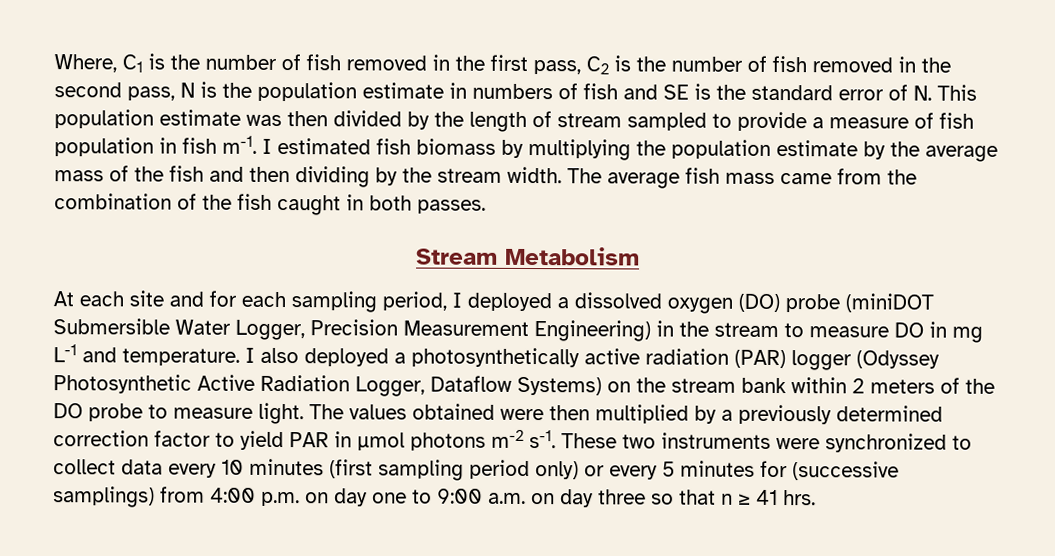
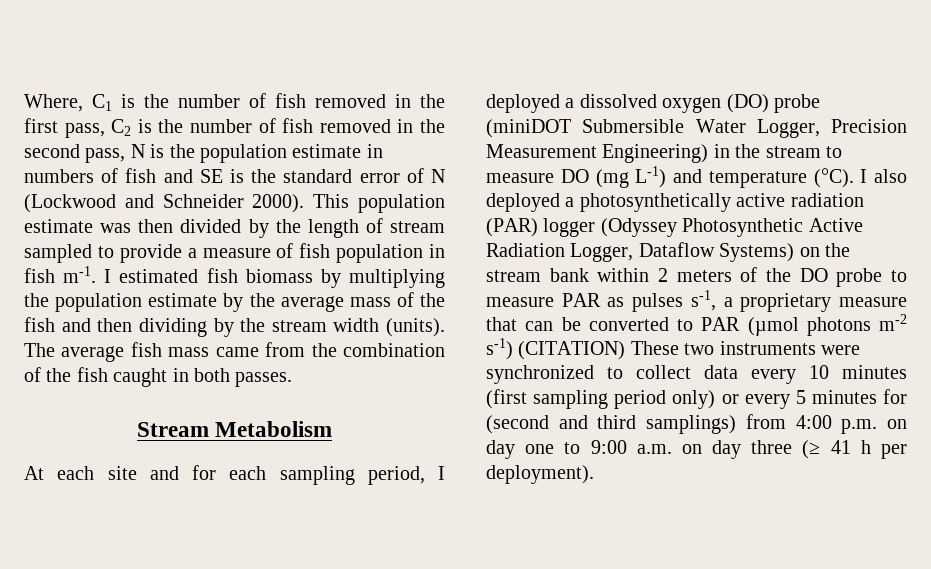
- Where, C1 is the number of fish removed in the first pass, C2 is the number of fish removed in the second pass, N is the population estimate in numbers of fish and SE is the standard error of N. This population estimate was then divided by the length of stream sampled to provide a measure of fish population in fish m-1.
+ Where, C1 is the number of fish removed in the first pass, C2 is the number of fish removed in the second pass, N is the population estimate in numbers of fish and SE is the standard error of N (Lockwood and Schneider 2000). This population estimate was then divided by the length of stream sampled to provide a measure of fish population in fish m-1.
- I estimated fish biomass by multiplying the population estimate by the average mass of the fish and then dividing by the stream width.
+ I estimated fish biomass by multiplying the population estimate by the average mass of the fish and then dividing by the stream width (units).
- At each site and for each sampling period, I deployed a dissolved oxygen (DO) probe (miniDOT Submersible Water Logger, Precision Measurement Engineering) in the stream to measure DO in mg L-1 and temperature.
+ At each site and for each sampling period, I deployed a dissolved oxygen (DO) probe (miniDOT Submersible Water Logger, Precision Measurement Engineering) in the stream to measure DO (mg L-1) and temperature (°C).
- I also deployed a photosynthetically active radiation (PAR) logger (Odyssey Photosynthetic Active Radiation Logger, Dataflow Systems) on the stream bank within 2 meters of the DO probe to measure light. The values obtained were then multiplied by a previously determined correction factor to yield PAR in µmol photons m-2 s-1. These two instruments were synchronized to collect data every 10 minutes (first sampling period only) or every 5 minutes for (successive samplings) from 4:00 p.m. on day one to 9:00 a.m. on day three so that n ≥ 41 hrs.
+ I also deployed a photosynthetically active radiation (PAR) logger (Odyssey Photosynthetic Active Radiation Logger, Dataflow Systems) on the stream bank within 2 meters of the DO probe to measure PAR as pulses s-1, a proprietary measure that can be converted to PAR (µmol photons m-2 s-1) (CITATION) These two instruments were synchronized to collect data every 10 minutes (first sampling period only) or every 5 minutes for (second and third samplings) from 4:00 p.m. on day one to 9:00 a.m. on day three (≥ 41 h per deployment).

